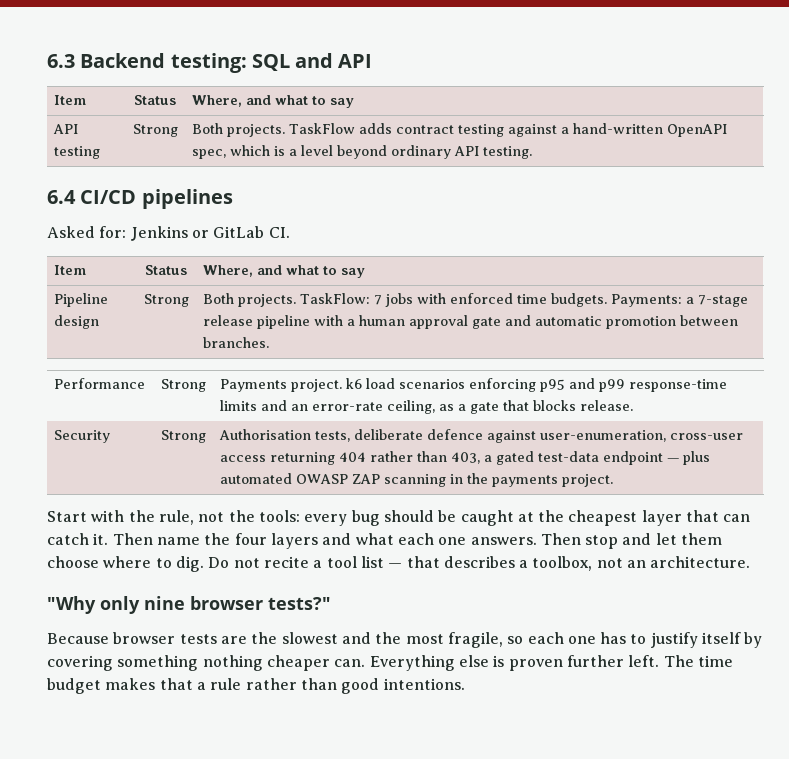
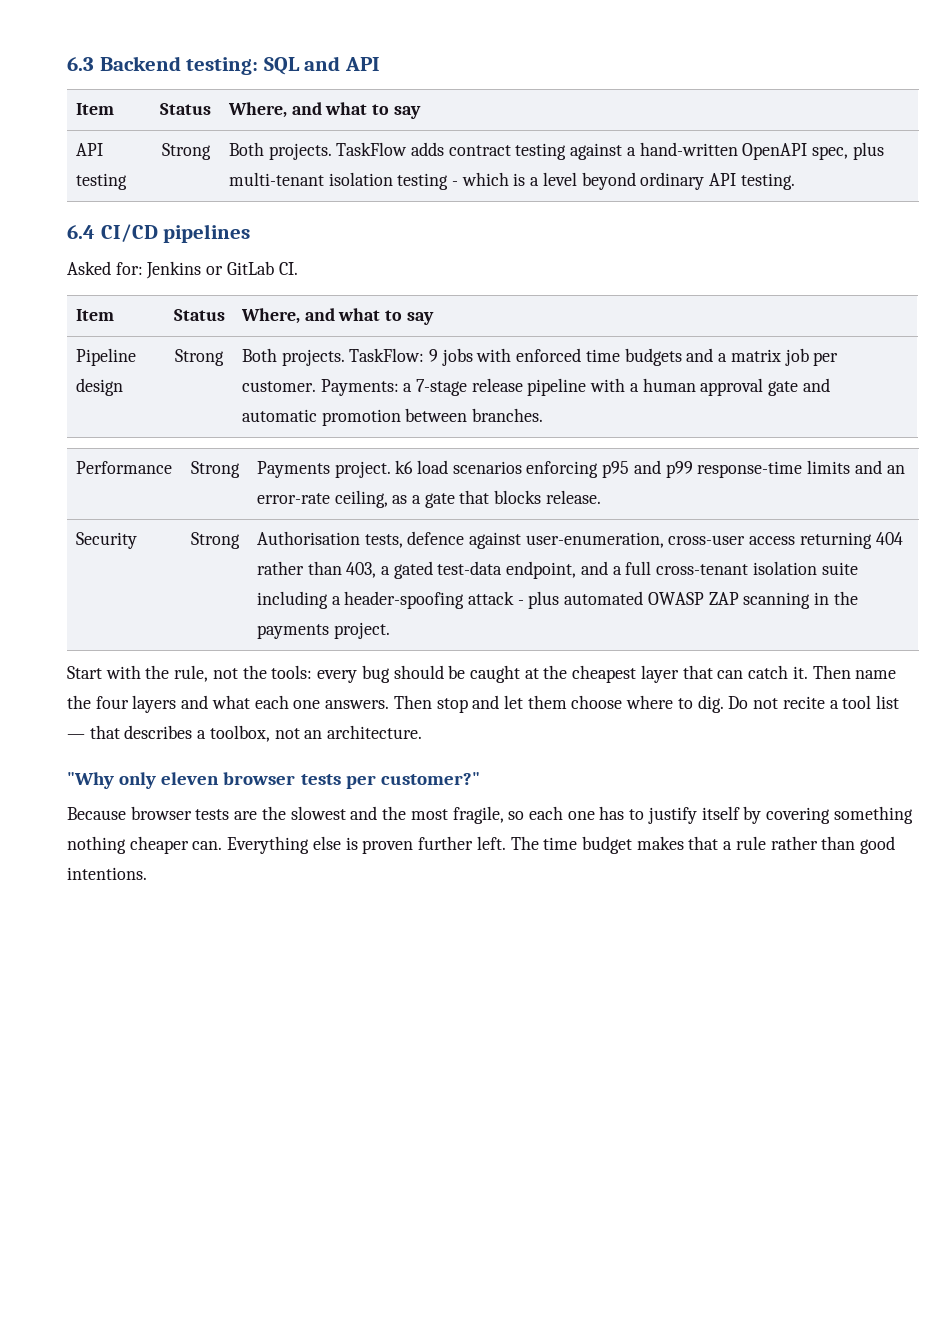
- API testing | Strong | Both projects. TaskFlow adds contract testing against a hand-written OpenAPI spec, which is a level beyond ordinary API testing.
+ API testing | Strong | Both projects. TaskFlow adds contract testing against a hand-written OpenAPI spec, plus multi-tenant isolation testing - which is a level beyond ordinary API testing.
- Pipeline design | Strong | Both projects. TaskFlow: 7 jobs with enforced time budgets. Payments: a 7-stage release pipeline with a human approval gate and automatic promotion between branches.
+ Pipeline design | Strong | Both projects. TaskFlow: 9 jobs with enforced time budgets and a matrix job per customer. Payments: a 7-stage release pipeline with a human approval gate and automatic promotion between branches.
- Security | Strong | Authorisation tests, deliberate defence against user-enumeration, cross-user access returning 404 rather than 403, a gated test-data endpoint — plus automated OWASP ZAP scanning in the payments project.
+ Security | Strong | Authorisation tests, defence against user-enumeration, cross-user access returning 404 rather than 403, a gated test-data endpoint, and a full cross-tenant isolation suite including a header-spoofing attack - plus automated OWASP ZAP scanning in the payments project.
- "Why only nine browser tests?"
+ "Why only eleven browser tests per customer?"

